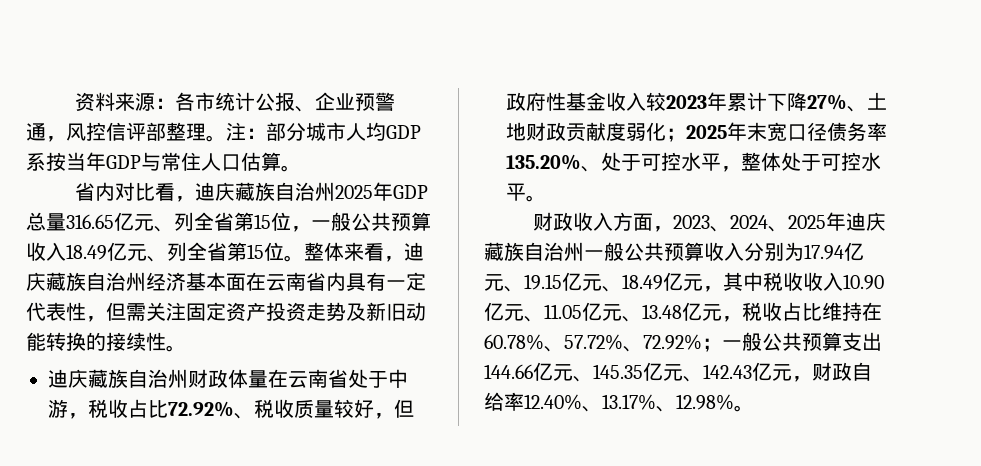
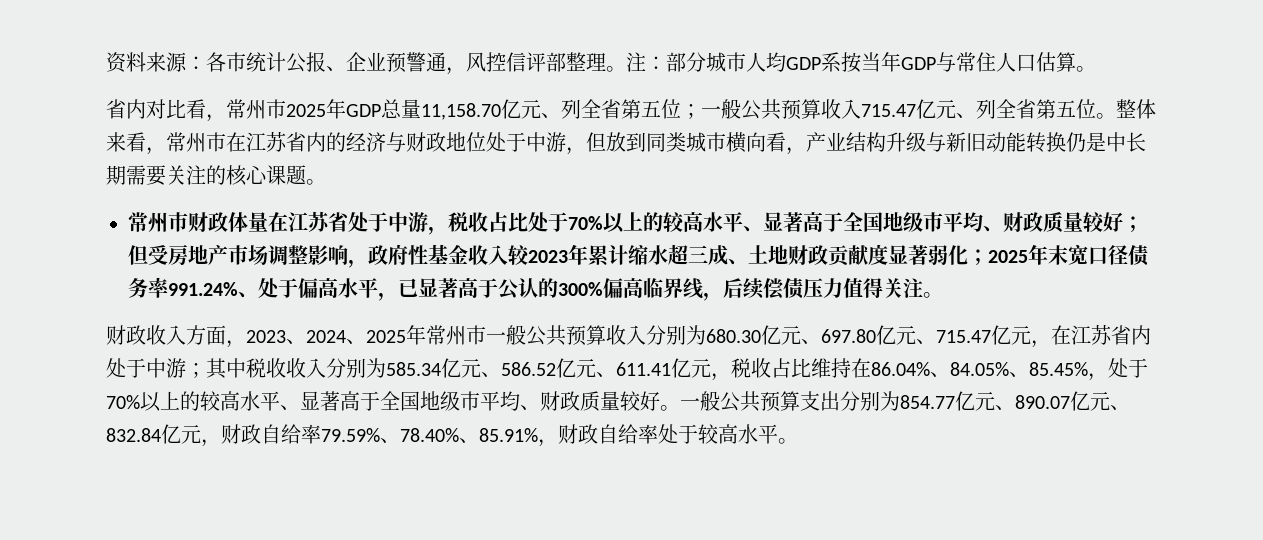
- 省内对比看，迪庆藏族自治州2025年GDP总量316.65亿元、列全省第15位，一般公共预算收入18.49亿元、列全省第15位。
+ 省内对比看，常州市2025年GDP总量11,158.70亿元、列全省第五位；一般公共预算收入715.47亿元、列全省第五位。
- 整体来看，迪庆藏族自治州经济基本面在云南省内具有一定代表性，但需关注固定资产投资走势及新旧动能转换的接续性。
- 迪庆藏族自治州财政体量在云南省处于中游，税收占比72.92%、税收质量较好，但政府性基金收入较2023年累计下降27%、土地财政贡献度弱化；2025年末宽口径债务率135.20%、处于可控水平，整体处于可控水平。
+ 整体来看，常州市在江苏省内的经济与财政地位处于中游，但放到同类城市横向看，产业结构升级与新旧动能转换仍是中长期需要关注的核心课题。
+ 常州市财政体量在江苏省处于中游，税收占比处于70%以上的较高水平、显著高于全国地级市平均、财政质量较好；但受房地产市场调整影响，政府性基金收入较2023年累计缩水超三成、土地财政贡献度显著弱化；2025年末宽口径债务率991.24%、处于偏高水平，已显著高于公认的300%偏高临界线，后续偿债压力值得关注。
- 财政收入方面，2023、2024、2025年迪庆藏族自治州一般公共预算收入分别为17.94亿元、19.15亿元、18.49亿元，其中税收收入10.90亿元、11.05亿元、13.48亿元，税收占比维持在60.78%、57.72%、72.92%；一般公共预算支出144.66亿元、145.35亿元、142.43亿元，财政自给率12.40%、13.17%、12.98%。
+ 财政收入方面，2023、2024、2025年常州市一般公共预算收入分别为680.30亿元、697.80亿元、715.47亿元，在江苏省内处于中游；其中税收收入分别为585.34亿元、586.52亿元、611.41亿元，税收占比维持在86.04%、84.05%、85.45%，处于70%以上的较高水平、显著高于全国地级市平均、财政质量较好。一般公共预算支出分别为854.77亿元、890.07亿元、832.84亿元，财政自给率79.59%、78.40%、85.91%，财政自给率处于较高水平。

